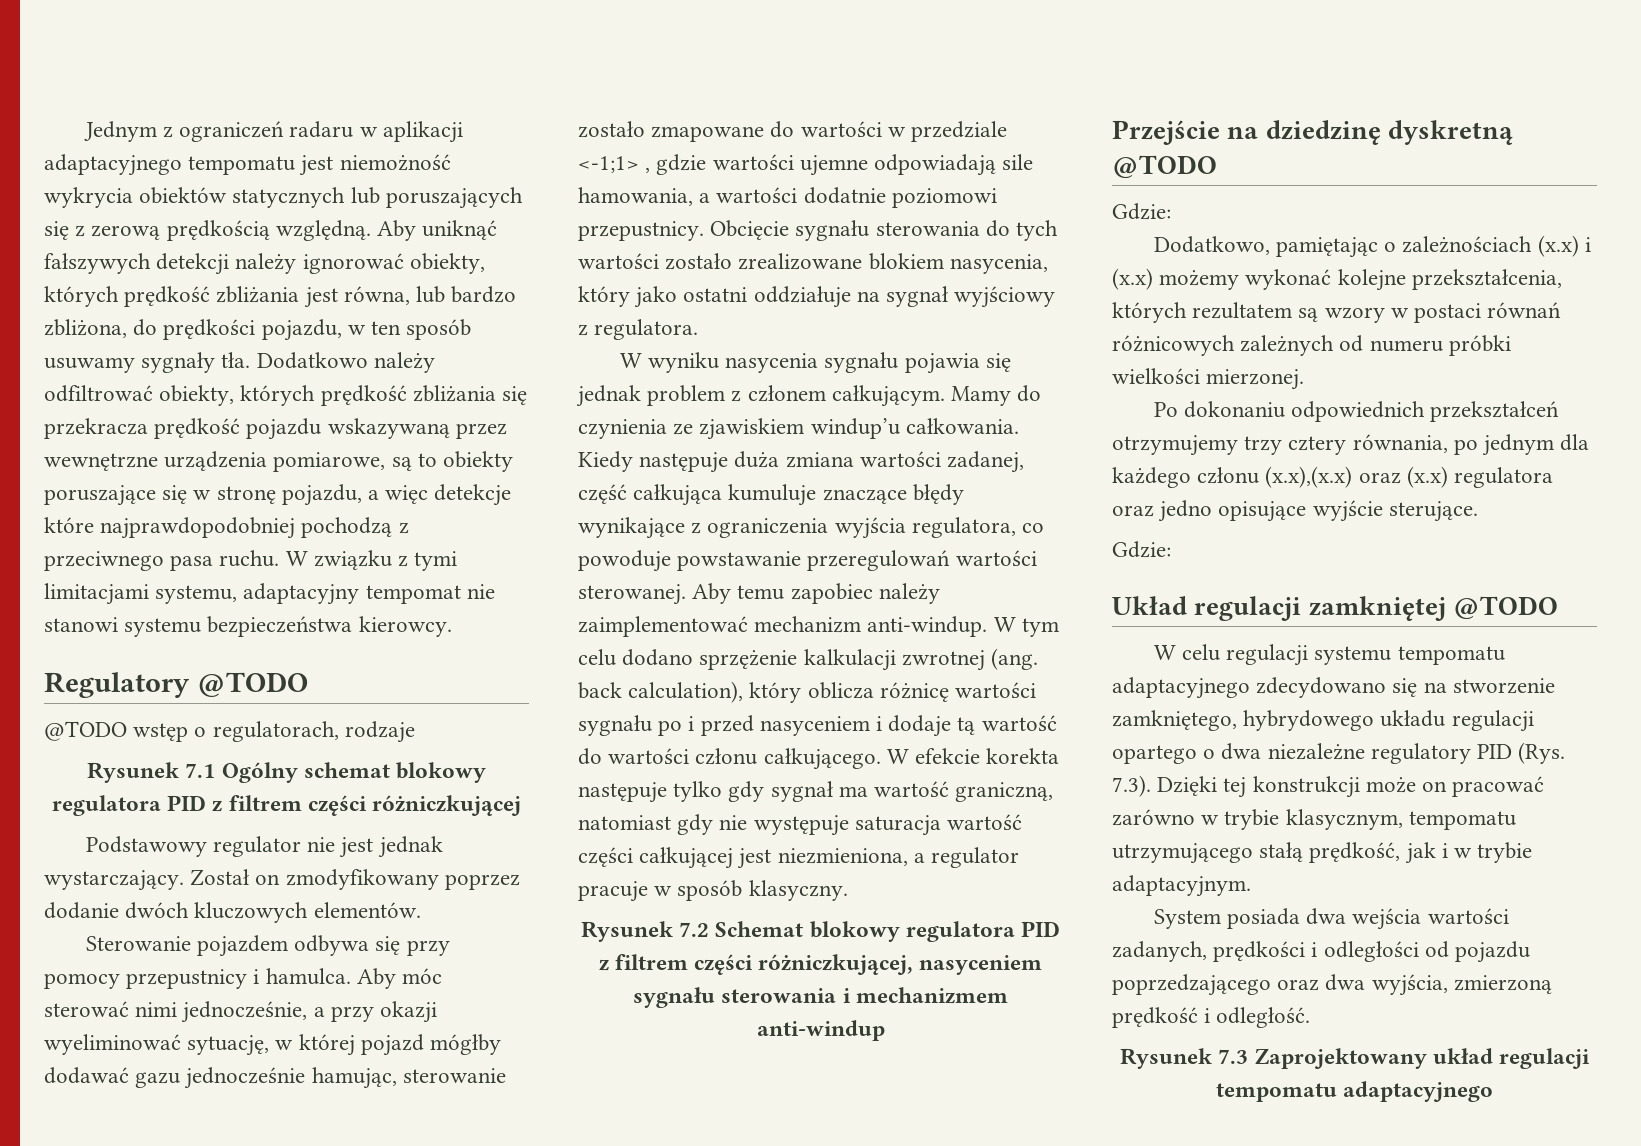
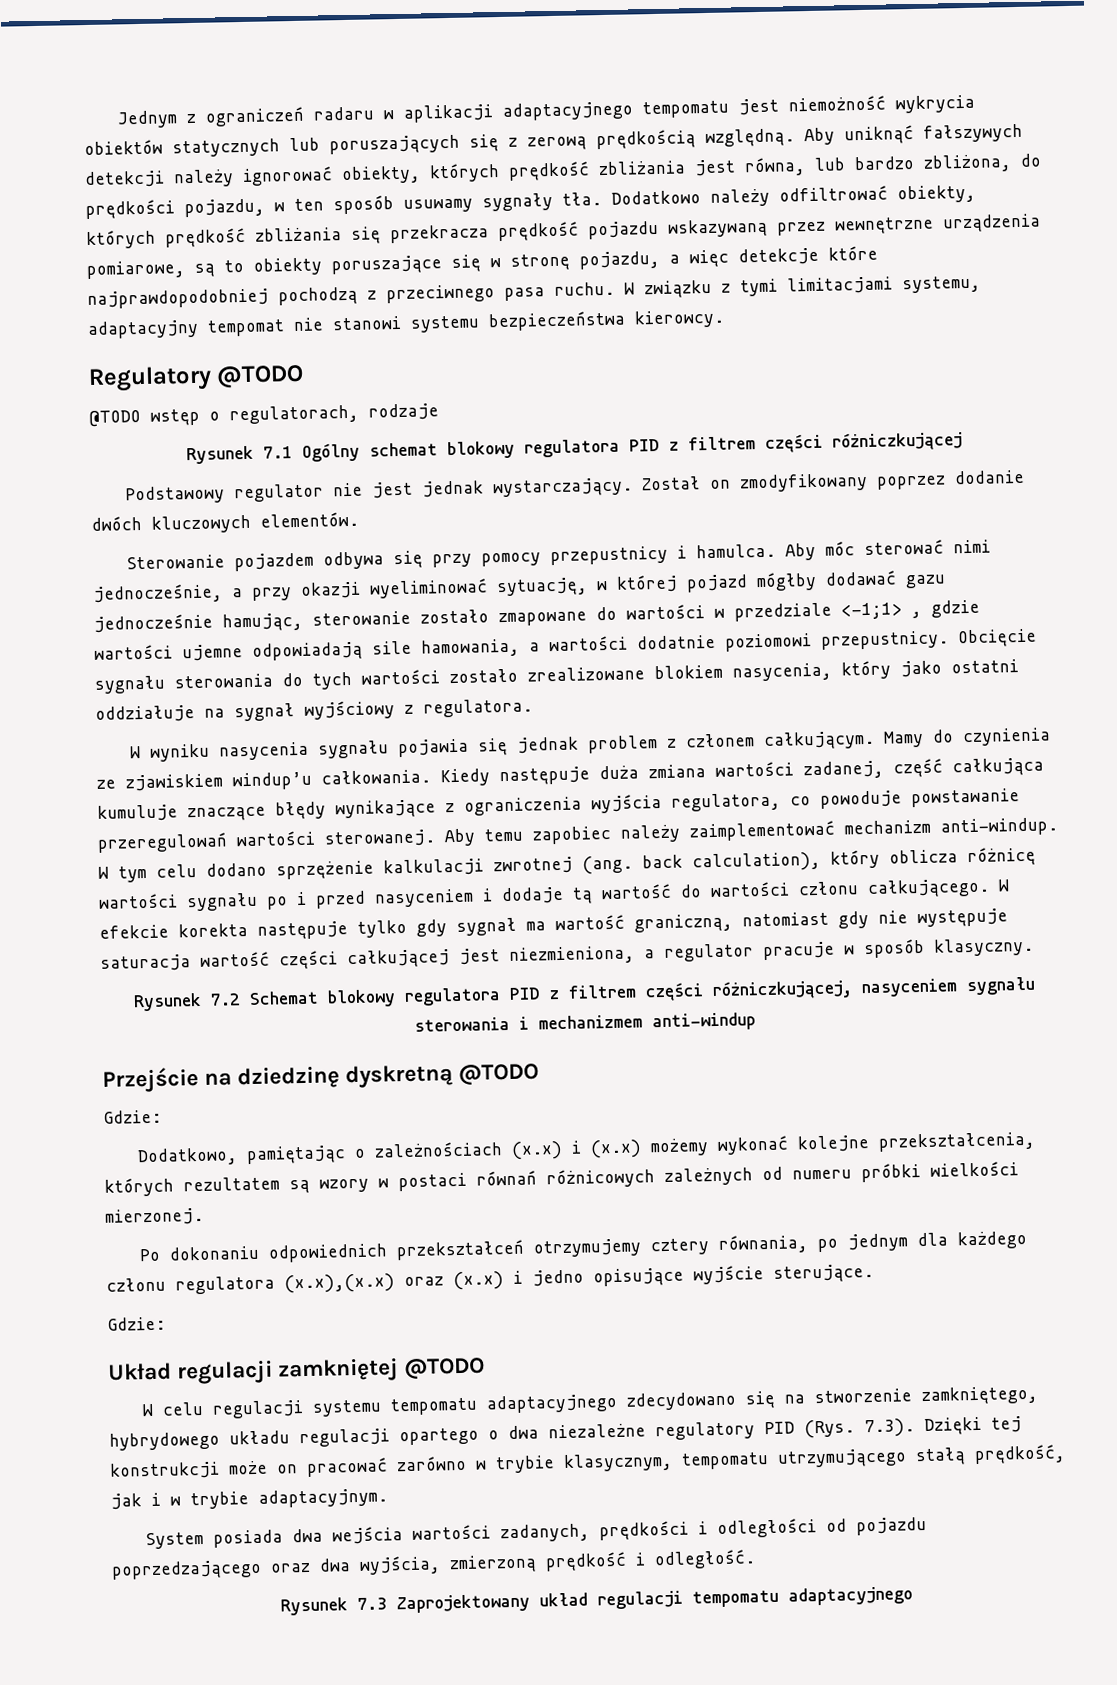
- Po dokonaniu odpowiednich przekształceń otrzymujemy trzy cztery równania, po jednym dla każdego członu (x.x),(x.x) oraz (x.x) regulatora oraz jedno opisujące wyjście sterujące.
+ Po dokonaniu odpowiednich przekształceń otrzymujemy cztery równania, po jednym dla każdego członu regulatora (x.x),(x.x) oraz (x.x) i jedno opisujące wyjście sterujące.

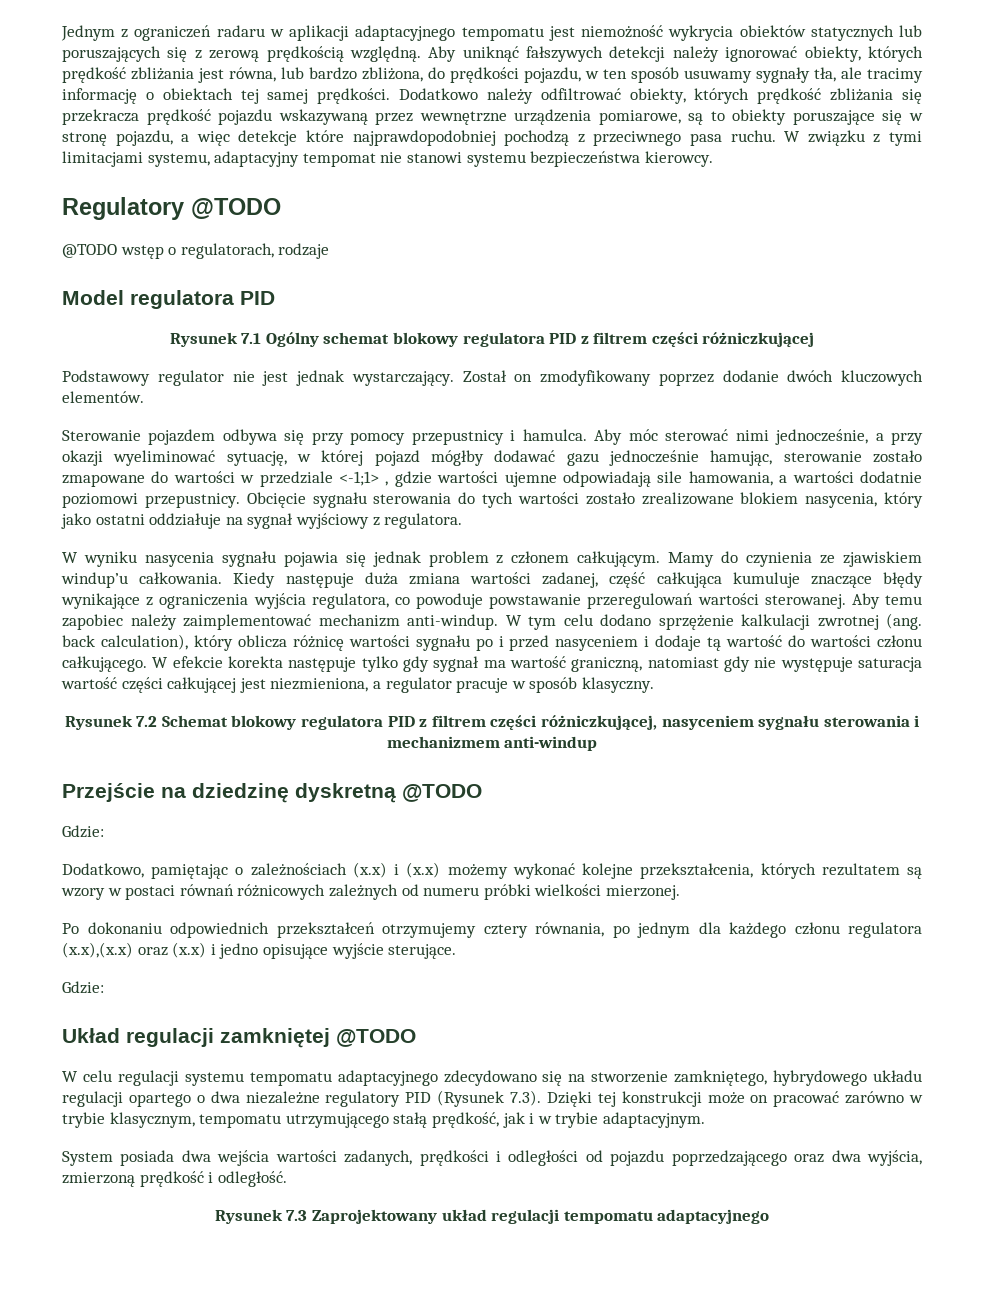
- Aby uniknąć fałszywych detekcji należy ignorować obiekty, których prędkość zbliżania jest równa, lub bardzo zbliżona, do prędkości pojazdu, w ten sposób usuwamy sygnały tła.
+ Aby uniknąć fałszywych detekcji należy ignorować obiekty, których prędkość zbliżania jest równa, lub bardzo zbliżona, do prędkości pojazdu, w ten sposób usuwamy sygnały tła, ale tracimy informację o obiektach tej samej prędkości.
+ Model regulatora PID
- W celu regulacji systemu tempomatu adaptacyjnego zdecydowano się na stworzenie zamkniętego, hybrydowego układu regulacji opartego o dwa niezależne regulatory PID (Rys. 7.3). Dzięki tej konstrukcji może on pracować zarówno w trybie klasycznym, tempomatu utrzymującego stałą prędkość, jak i w trybie adaptacyjnym.
+ W celu regulacji systemu tempomatu adaptacyjnego zdecydowano się na stworzenie zamkniętego, hybrydowego układu regulacji opartego o dwa niezależne regulatory PID (Rysunek 7.3). Dzięki tej konstrukcji może on pracować zarówno w trybie klasycznym, tempomatu utrzymującego stałą prędkość, jak i w trybie adaptacyjnym.

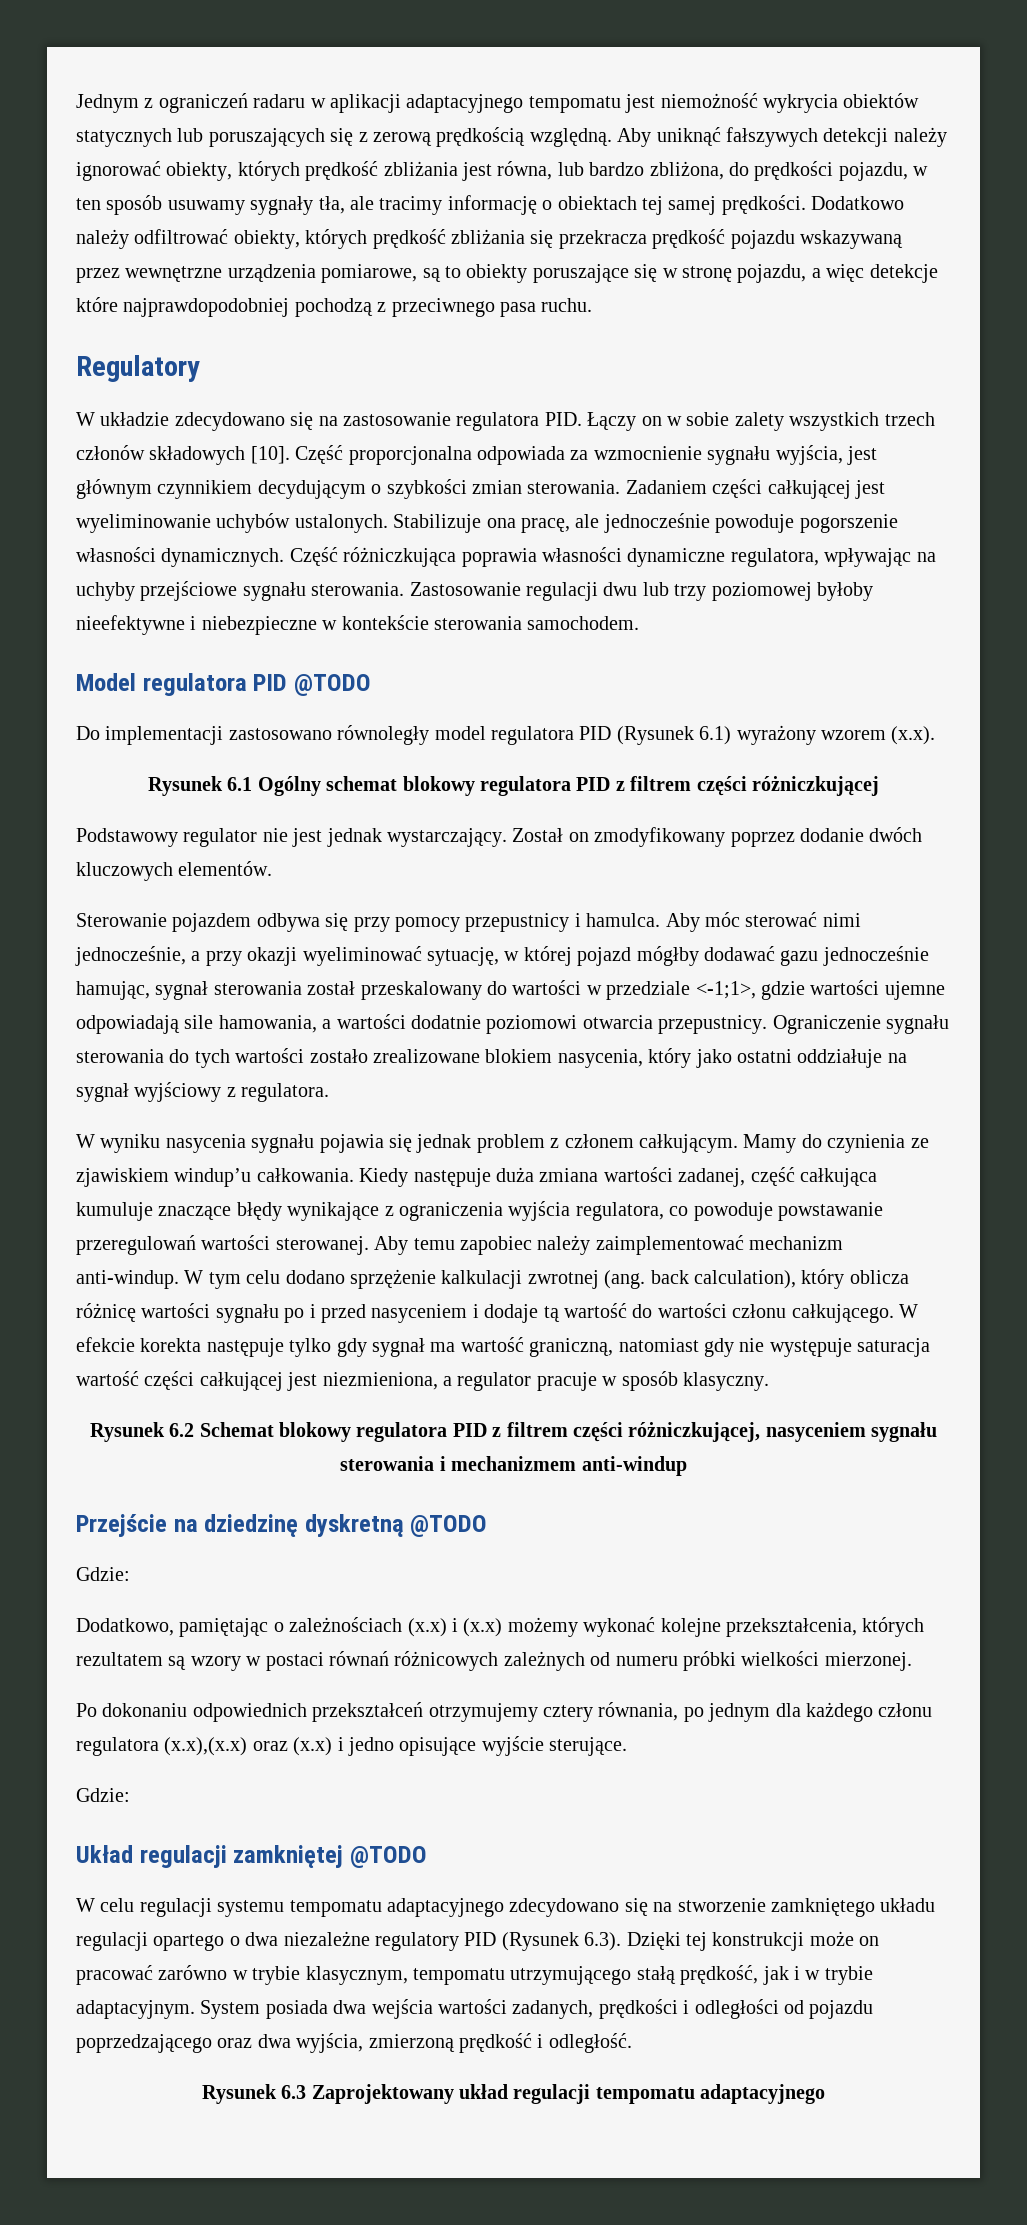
- Dodatkowo należy odfiltrować obiekty, których prędkość zbliżania się przekracza prędkość pojazdu wskazywaną przez wewnętrzne urządzenia pomiarowe, są to obiekty poruszające się w stronę pojazdu, a więc detekcje które najprawdopodobniej pochodzą z przeciwnego pasa ruchu. W związku z tymi limitacjami systemu, adaptacyjny tempomat nie stanowi systemu bezpieczeństwa kierowcy.
- Regulatory @TODO
- @TODO wstęp o regulatorach, rodzaje
- Model regulatora PID
- Rysunek 7.1 Ogólny schemat blokowy regulatora PID z filtrem części różniczkującej
+ Dodatkowo należy odfiltrować obiekty, których prędkość zbliżania się przekracza prędkość pojazdu wskazywaną przez wewnętrzne urządzenia pomiarowe, są to obiekty poruszające się w stronę pojazdu, a więc detekcje które najprawdopodobniej pochodzą z przeciwnego pasa ruchu.
+ Regulatory
+ W układzie zdecydowano się na zastosowanie regulatora PID. Łączy on w sobie zalety wszystkich trzech członów składowych [10]. Część proporcjonalna odpowiada za wzmocnienie sygnału wyjścia, jest głównym czynnikiem decydującym o szybkości zmian sterowania. Zadaniem części całkującej jest wyeliminowanie uchybów ustalonych. Stabilizuje ona pracę, ale jednocześnie powoduje pogorszenie własności dynamicznych. Część różniczkująca poprawia własności dynamiczne regulatora, wpływając na uchyby przejściowe sygnału sterowania. Zastosowanie regulacji dwu lub trzy poziomowej byłoby nieefektywne i niebezpieczne w kontekście sterowania samochodem.
+ Model regulatora PID @TODO
+ Do implementacji zastosowano równoległy model regulatora PID (Rysunek 6.1) wyrażony wzorem (x.x).
+ Rysunek 6.1 Ogólny schemat blokowy regulatora PID z filtrem części różniczkującej
- Aby móc sterować nimi jednocześnie, a przy okazji wyeliminować sytuację, w której pojazd mógłby dodawać gazu jednocześnie hamując, sterowanie zostało zmapowane do wartości w przedziale <-1;1> , gdzie wartości ujemne odpowiadają sile hamowania, a wartości dodatnie poziomowi przepustnicy. Obcięcie sygnału sterowania do tych wartości zostało zrealizowane blokiem nasycenia, który jako ostatni oddziałuje na sygnał wyjściowy z regulatora.
+ Aby móc sterować nimi jednocześnie, a przy okazji wyeliminować sytuację, w której pojazd mógłby dodawać gazu jednocześnie hamując, sygnał sterowania został przeskalowany do wartości w przedziale <-1;1>, gdzie wartości ujemne odpowiadają sile hamowania, a wartości dodatnie poziomowi otwarcia przepustnicy. Ograniczenie sygnału sterowania do tych wartości zostało zrealizowane blokiem nasycenia, który jako ostatni oddziałuje na sygnał wyjściowy z regulatora.
- Rysunek 7.2 Schemat blokowy regulatora PID z filtrem części różniczkującej, nasyceniem sygnału sterowania i mechanizmem anti-windup
+ Rysunek 6.2 Schemat blokowy regulatora PID z filtrem części różniczkującej, nasyceniem sygnału sterowania i mechanizmem anti-windup
- W celu regulacji systemu tempomatu adaptacyjnego zdecydowano się na stworzenie zamkniętego, hybrydowego układu regulacji opartego o dwa niezależne regulatory PID (Rysunek 7.3). Dzięki tej konstrukcji może on pracować zarówno w trybie klasycznym, tempomatu utrzymującego stałą prędkość, jak i w trybie adaptacyjnym.
- System posiada dwa wejścia wartości zadanych, prędkości i odległości od pojazdu poprzedzającego oraz dwa wyjścia, zmierzoną prędkość i odległość.
+ W celu regulacji systemu tempomatu adaptacyjnego zdecydowano się na stworzenie zamkniętego układu regulacji opartego o dwa niezależne regulatory PID (Rysunek 6.3). Dzięki tej konstrukcji może on pracować zarówno w trybie klasycznym, tempomatu utrzymującego stałą prędkość, jak i w trybie adaptacyjnym. System posiada dwa wejścia wartości zadanych, prędkości i odległości od pojazdu poprzedzającego oraz dwa wyjścia, zmierzoną prędkość i odległość.
- Rysunek 7.3 Zaprojektowany układ regulacji tempomatu adaptacyjnego
+ Rysunek 6.3 Zaprojektowany układ regulacji tempomatu adaptacyjnego

